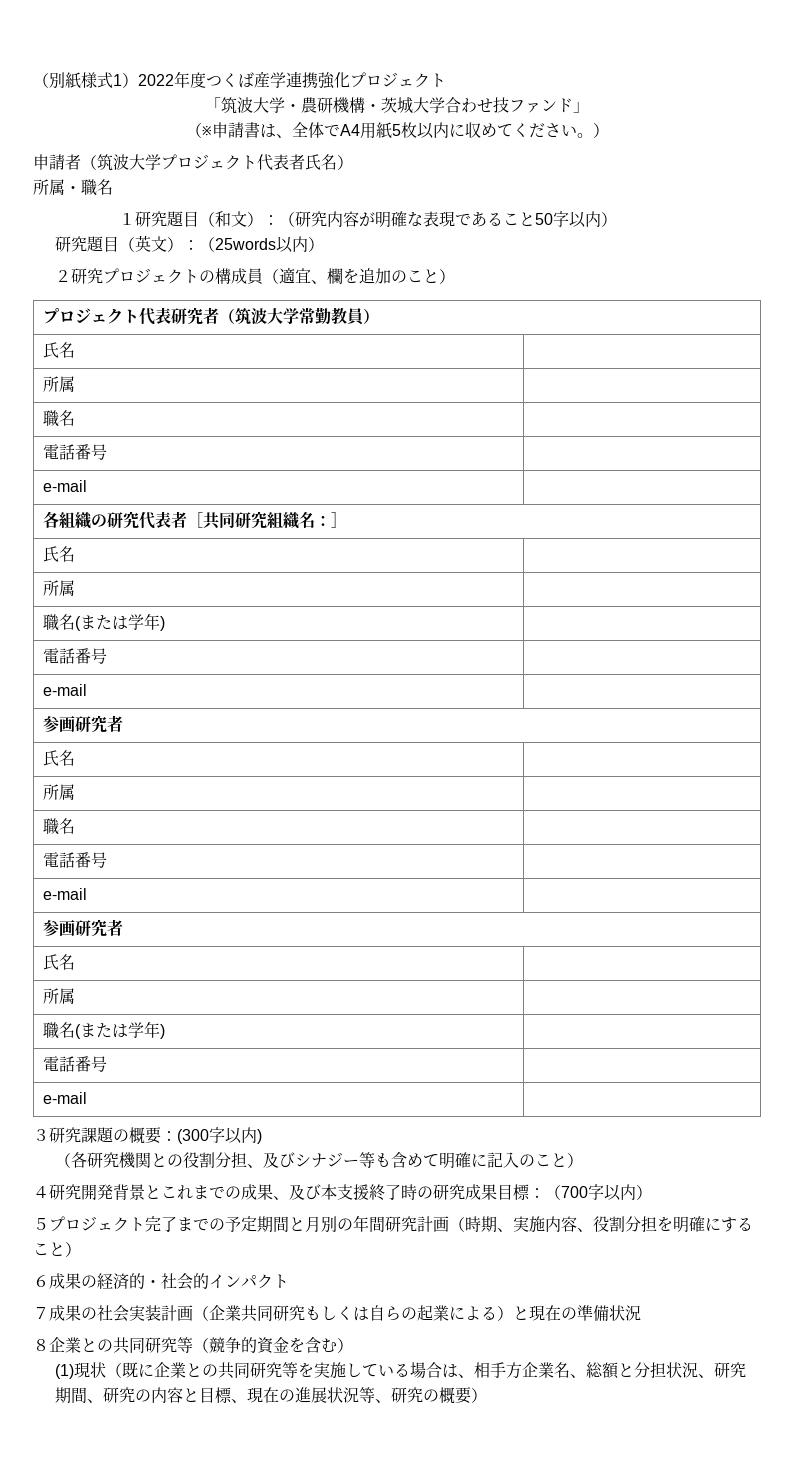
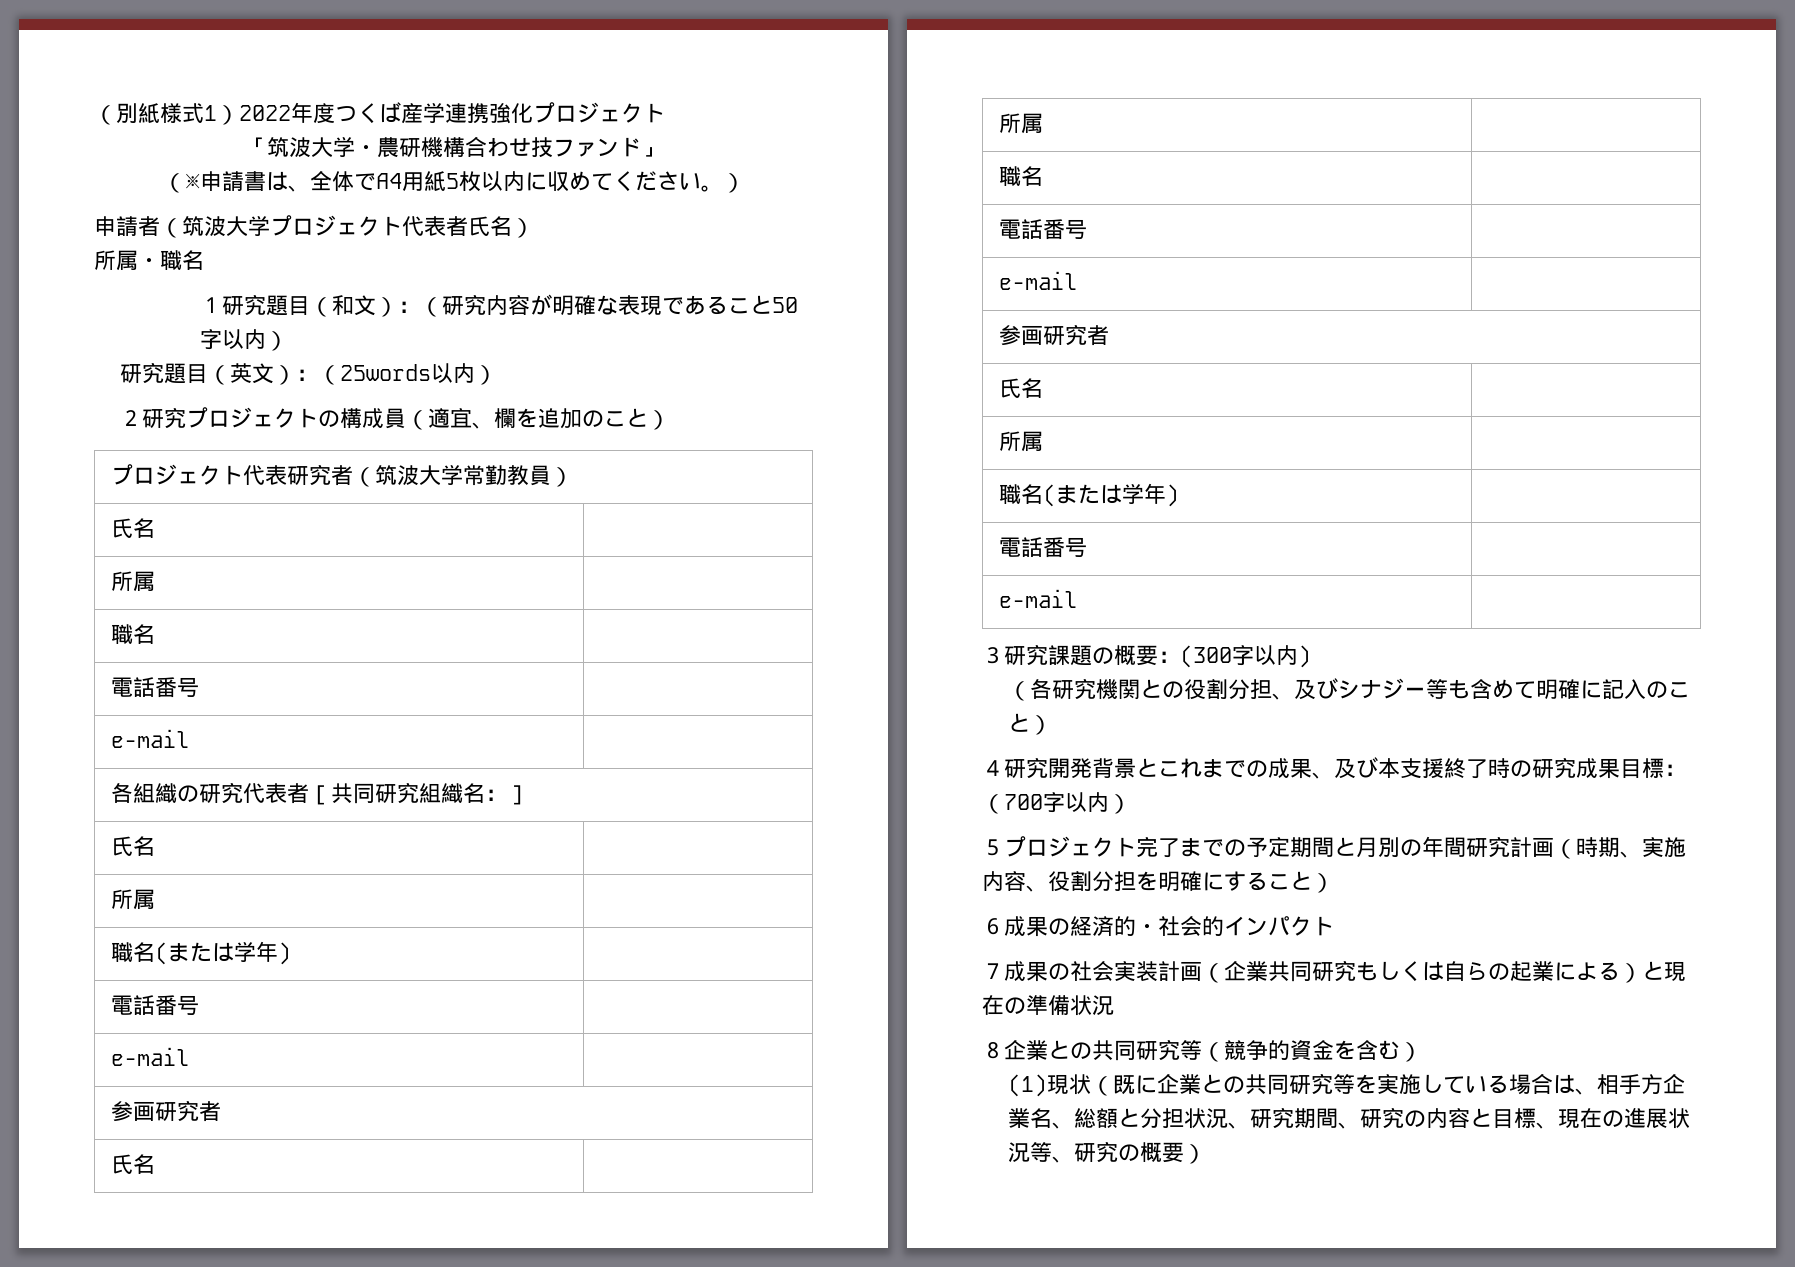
- 「筑波大学・農研機構・茨城大学合わせ技ファンド」
+ 「筑波大学・農研機構合わせ技ファンド」

